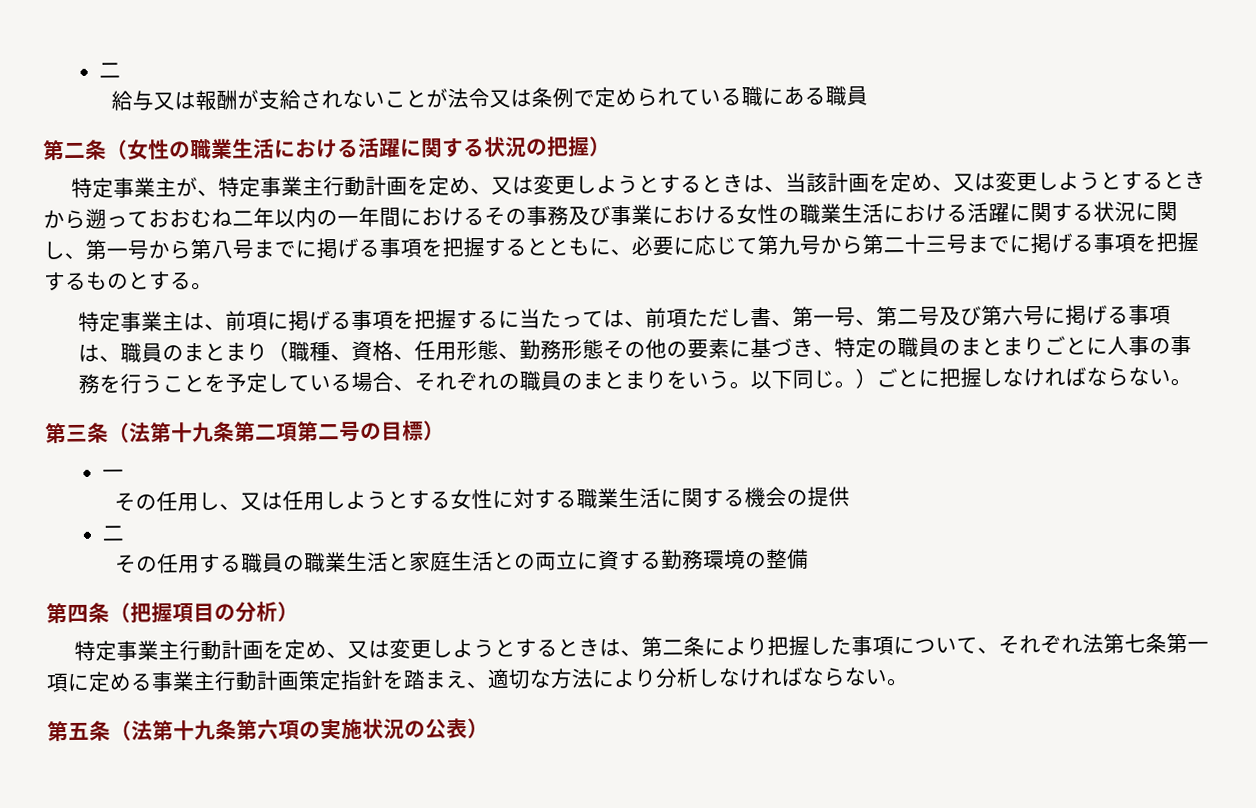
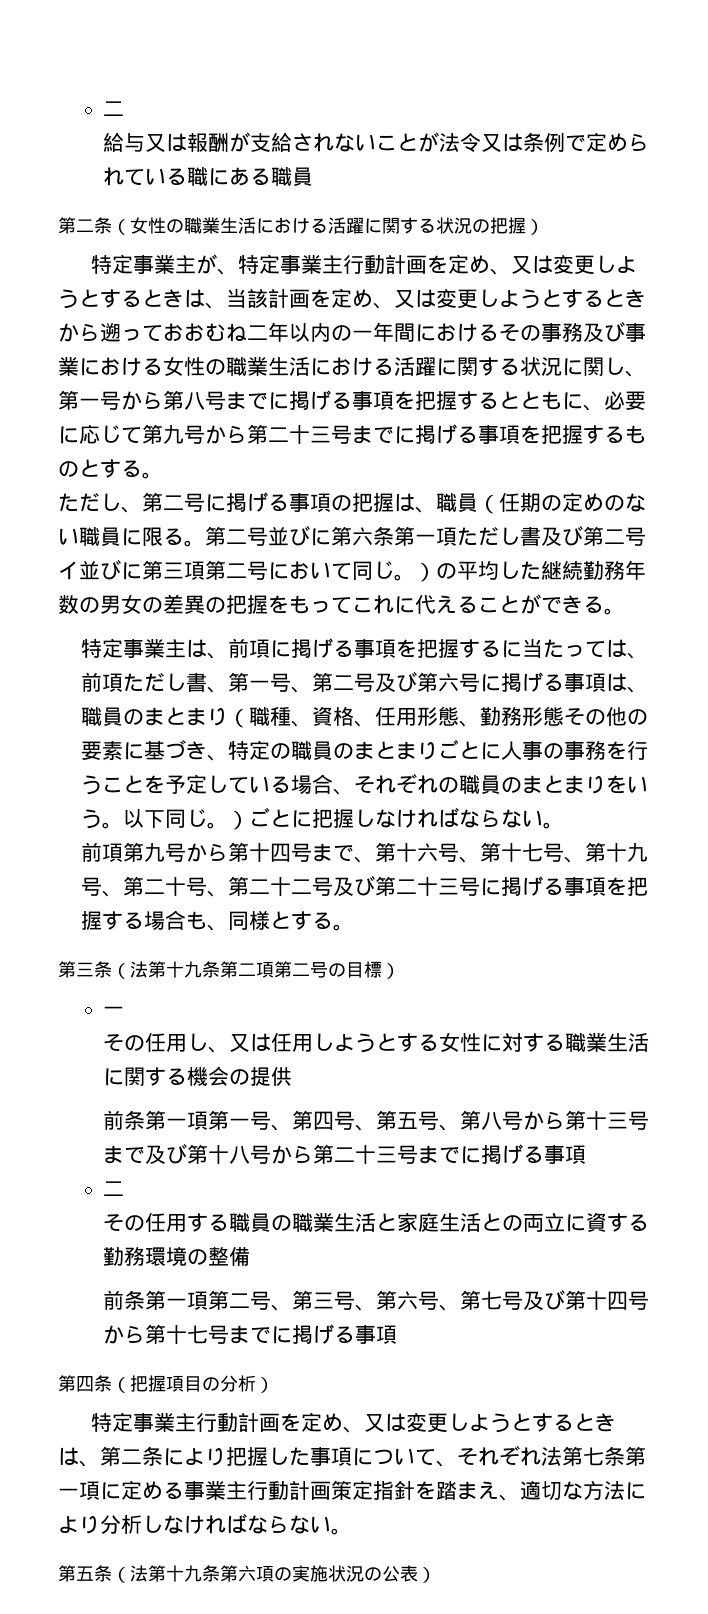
+ ただし、第二号に掲げる事項の把握は、職員（任期の定めのない職員に限る。第二号並びに第六条第一項ただし書及び第二号イ並びに第三項第二号において同じ。）の平均した継続勤務年数の男女の差異の把握をもってこれに代えることができる。
+ 前項第九号から第十四号まで、第十六号、第十七号、第十九号、第二十号、第二十二号及び第二十三号に掲げる事項を把握する場合も、同様とする。
+ 前条第一項第一号、第四号、第五号、第八号から第十三号まで及び第十八号から第二十三号までに掲げる事項
+ 前条第一項第二号、第三号、第六号、第七号及び第十四号から第十七号までに掲げる事項

